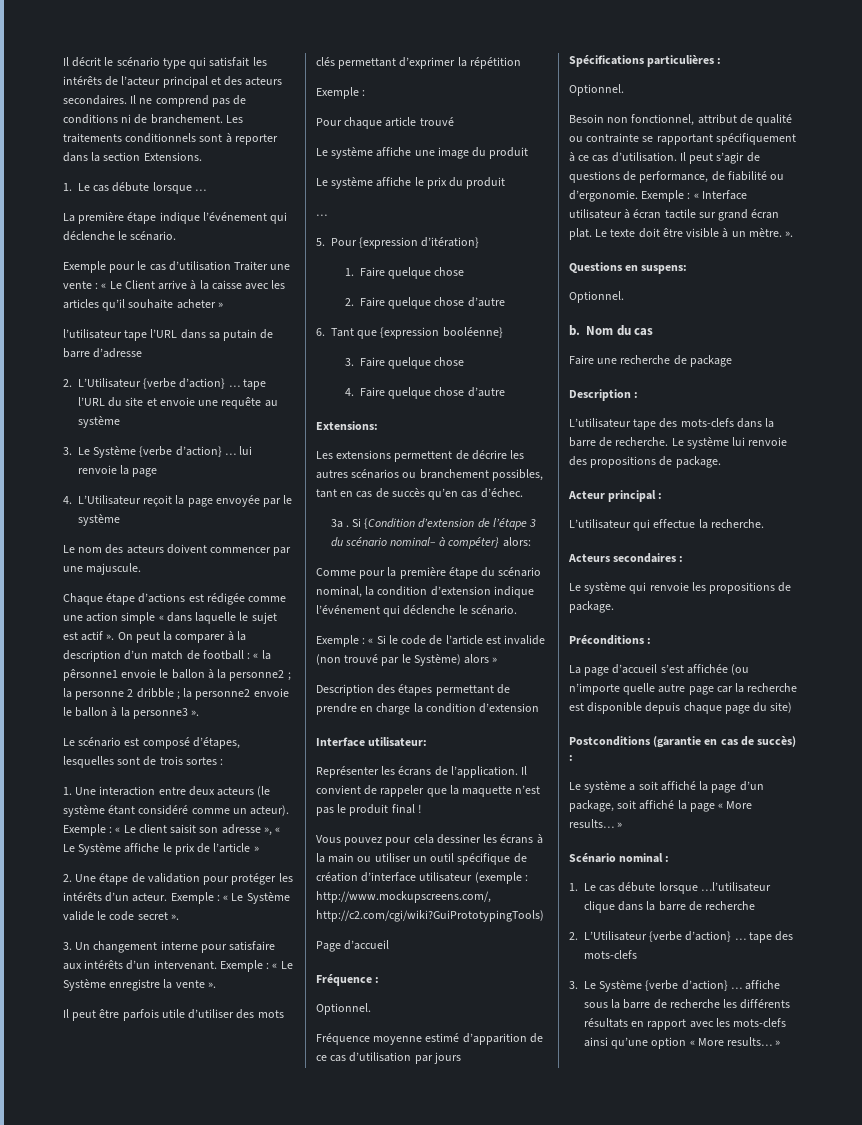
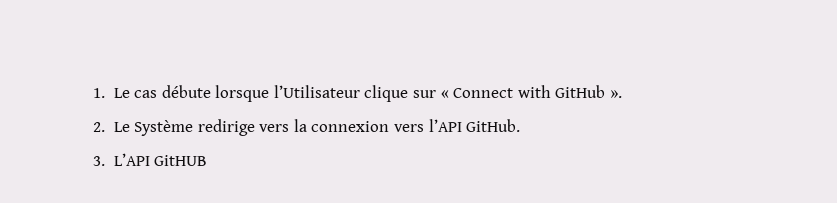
- Il décrit le scénario type qui satisfait les intérêts de l’acteur principal et des acteurs secondaires. Il ne comprend pas de conditions ni de branchement. Les traitements conditionnels sont à reporter dans la section Extensions.
- 1. Le cas débute lorsque …
- La première étape indique l’événement qui déclenche le scénario.
- Exemple pour le cas d’utilisation Traiter une vente : « Le Client arrive à la caisse avec les articles qu’il souhaite acheter »
- l’utilisateur tape l’URL dans sa putain de barre d’adresse
- 2. L’Utilisateur {verbe d’action} … tape l’URL du site et envoie une requête au système
- 3. Le Système {verbe d’action} … lui renvoie la page
- 4. L’Utilisateur reçoit la page envoyée par le système
- Le nom des acteurs doivent commencer par une majuscule.
- Chaque étape d’actions est rédigée comme une action simple « dans laquelle le sujet est actif ». On peut la comparer à la description d’un match de football : « la pêrsonne1 envoie le ballon à la personne2 ; la personne 2 dribble ; la personne2 envoie le ballon à la personne3 ».
- Le scénario est composé d’étapes, lesquelles sont de trois sortes :
- 1. Une interaction entre deux acteurs (le système étant considéré comme un acteur). Exemple : « Le client saisit son adresse », « Le Système affiche le prix de l’article »
- 2. Une étape de validation pour protéger les intérêts d’un acteur. Exemple : « Le Système valide le code secret ».
- 3. Un changement interne pour satisfaire aux intérêts d’un intervenant. Exemple : « Le Système enregistre la vente ».
- Il peut être parfois utile d’utiliser des mots clés permettant d’exprimer la répétition
- Exemple :
- Pour chaque article trouvé
- Le système affiche une image du produit
- Le système affiche le prix du produit
- …
- 5. Pour {expression d’itération}
- 1. Faire quelque chose
- 2. Faire quelque chose d’autre
- 6. Tant que {expression booléenne}
- 3. Faire quelque chose
- 4. Faire quelque chose d’autre
- Extensions:
- Les extensions permettent de décrire les autres scénarios ou branchement possibles, tant en cas de succès qu’en cas d’échec.
- 3a . Si {Condition d’extension de l’étape 3 du scénario nominal– à compéter} alors:
- Comme pour la première étape du scénario nominal, la condition d’extension indique l’événement qui déclenche le scénario.
- Exemple : « Si le code de l’article est invalide (non trouvé par le Système) alors »
- Description des étapes permettant de prendre en charge la condition d’extension
- Interface utilisateur:
- Représenter les écrans de l’application. Il convient de rappeler que la maquette n’est pas le produit final !
- Vous pouvez pour cela dessiner les écrans à la main ou utiliser un outil spécifique de création d’interface utilisateur (exemple : http://www.mockupscreens.com/, http://c2.com/cgi/wiki?GuiPrototypingTools)
- Page d’accueil
- Fréquence :
- Optionnel.
- Fréquence moyenne estimé d’apparition de ce cas d’utilisation par jours
- Spécifications particulières :
- Optionnel.
- Besoin non fonctionnel, attribut de qualité ou contrainte se rapportant spécifiquement à ce cas d’utilisation. Il peut s’agir de questions de performance, de fiabilité ou d’ergonomie. Exemple : « Interface utilisateur à écran tactile sur grand écran plat. Le texte doit être visible à un mètre. ».
- Questions en suspens:
- Optionnel.
- b. Nom du cas
- Faire une recherche de package
- Description :
- L’utilisateur tape des mots-clefs dans la barre de recherche. Le système lui renvoie des propositions de package.
- Acteur principal :
- L’utilisateur qui effectue la recherche.
- Acteurs secondaires :
- Le système qui renvoie les propositions de package.
- Préconditions :
- La page d’accueil s’est affichée (ou n’importe quelle autre page car la recherche est disponible depuis chaque page du site)
- Postconditions (garantie en cas de succès) :
- Le système a soit affiché la page d’un package, soit affiché la page « More results… »
- Scénario nominal :
- 1. Le cas débute lorsque …l’utilisateur clique dans la barre de recherche
- 2. L’Utilisateur {verbe d’action} … tape des mots-clefs
- 3. Le Système {verbe d’action} … affiche sous la barre de recherche les différents résultats en rapport avec les mots-clefs ainsi qu’une option « More results… »
+ 1. Le cas débute lorsque l’Utilisateur clique sur « Connect with GitHub ».
+ 2. Le Système redirige vers la connexion vers l’API GitHub.
+ 3. L’API GitHUB

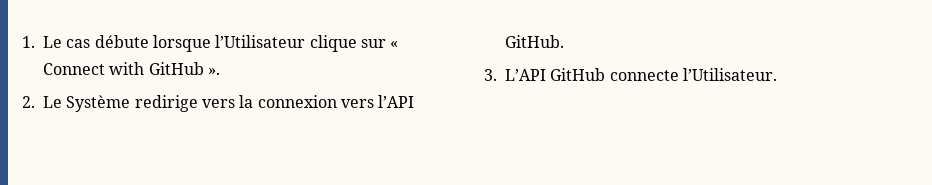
- 3. L’API GitHUB
+ 3. L’API GitHub connecte l’Utilisateur.

